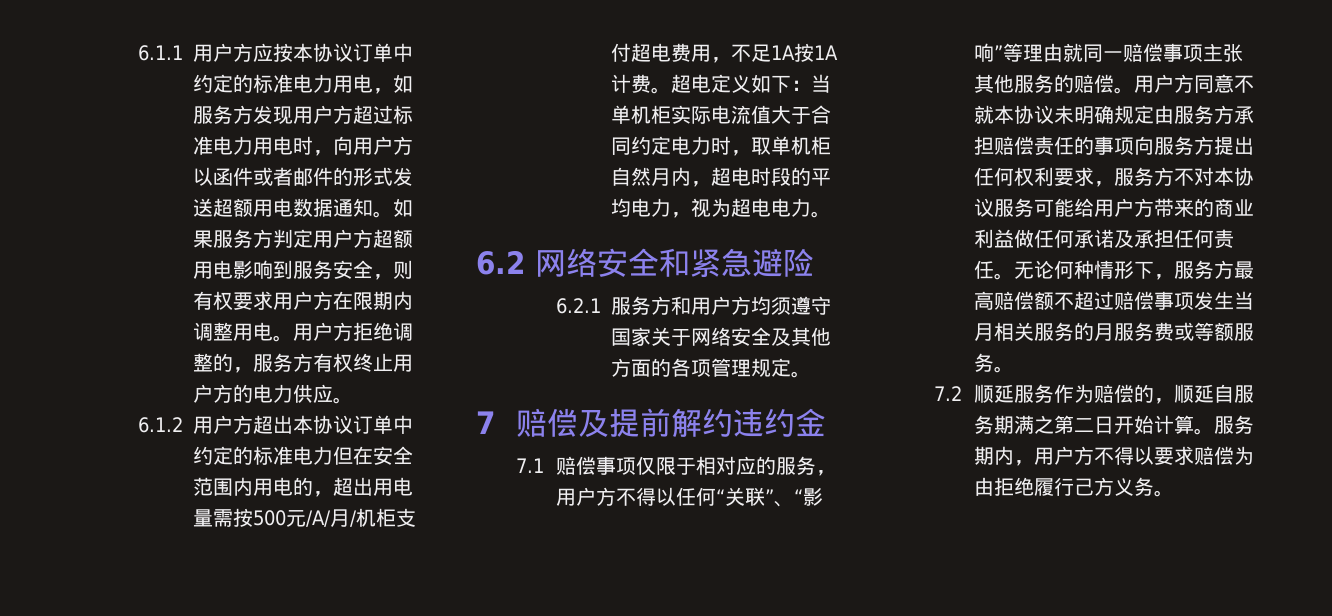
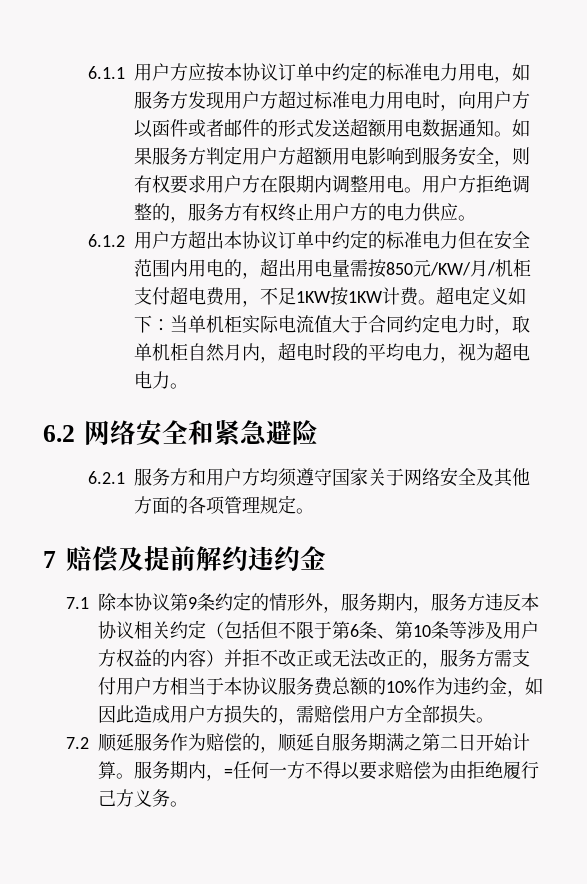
- 6.1.2用户方超出本协议订单中约定的标准电力但在安全范围内用电的，超出用电量需按500元/A/月/机柜支付超电费用，不足1A按1A计费。
+ 6.1.2用户方超出本协议订单中约定的标准电力但在安全范围内用电的，超出用电量需按850元/KW/月/机柜支付超电费用，不足1KW按1KW计费。
- 7.1赔偿事项仅限于相对应的服务，用户方不得以任何“关联”、“影响”等理由就同一赔偿事项主张其他服务的赔偿。用户方同意不就本协议未明确规定由服务方承担赔偿责任的事项向服务方提出任何权利要求，服务方不对本协议服务可能给用户方带来的商业利益做任何承诺及承担任何责任。无论何种情形下，服务方最高赔偿额不超过赔偿事项发生当月相关服务的月服务费或等额服务。
+ 7.1除本协议第9条约定的情形外，服务期内，服务方违反本协议相关约定（包括但不限于第6条、第10条等涉及用户方权益的内容）并拒不改正或无法改正的，服务方需支付用户方相当于本协议服务费总额的10%作为违约金，如因此造成用户方损失的，需赔偿用户方全部损失。
- 服务期内，用户方不得以要求赔偿为由拒绝履行己方义务。
+ 服务期内，=任何一方不得以要求赔偿为由拒绝履行己方义务。

